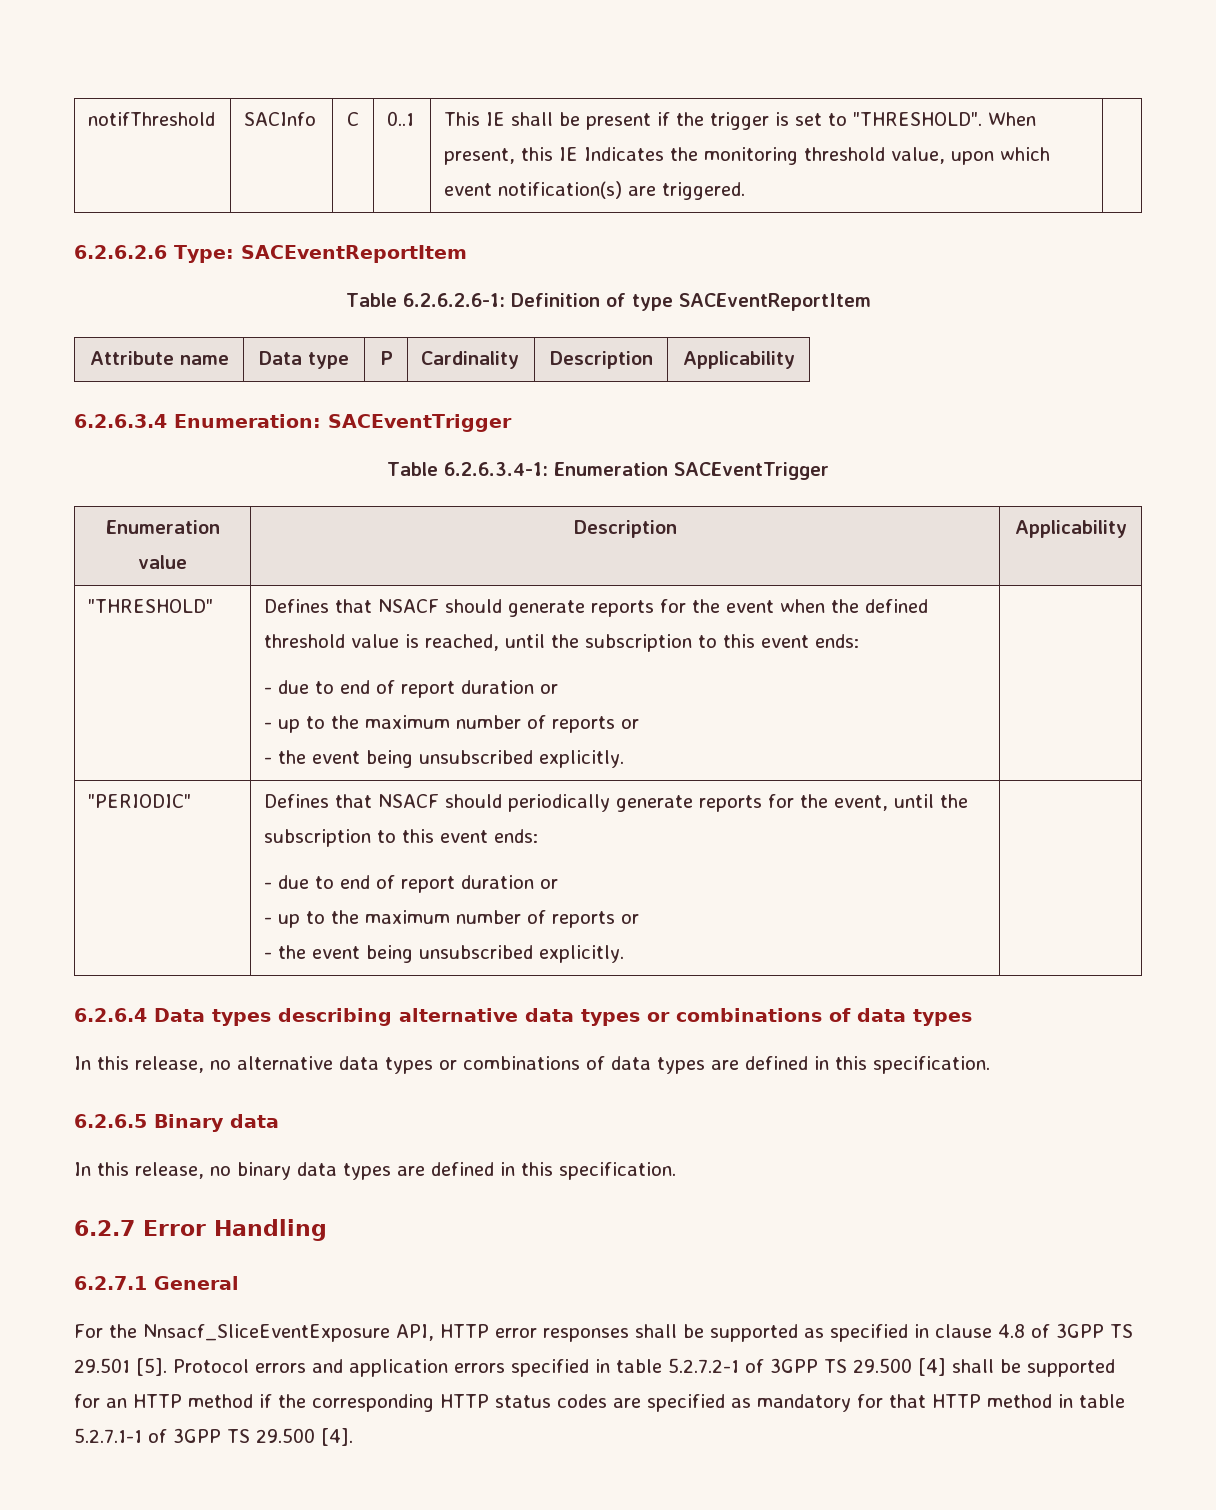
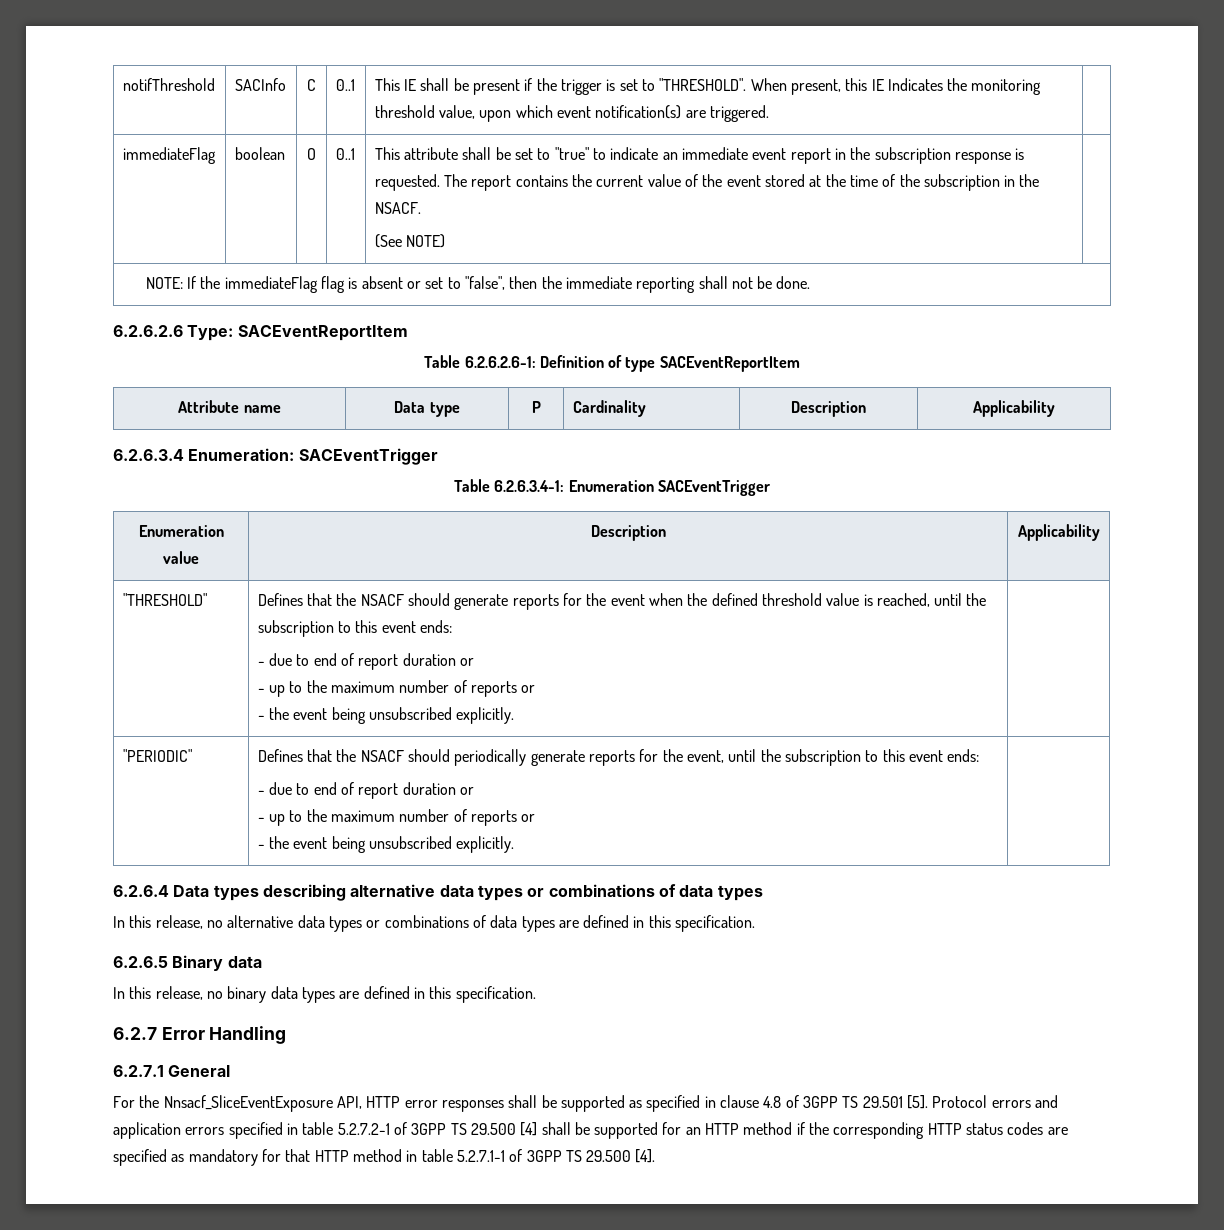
+ immediateFlag | boolean | O | 0..1 | This attribute shall be set to "true" to indicate an immediate event report in the subscription response is requested. The report contains the current value of the event stored at the time of the subscription in the NSACF.
+ (See NOTE) |
+ NOTE: If the immediateFlag flag is absent or set to "false", then the immediate reporting shall not be done.
- Defines that NSACF should generate reports for the event when the defined threshold value is reached, until the subscription to this event ends:
+ Defines that the NSACF should generate reports for the event when the defined threshold value is reached, until the subscription to this event ends:
- Defines that NSACF should periodically generate reports for the event, until the subscription to this event ends:
+ Defines that the NSACF should periodically generate reports for the event, until the subscription to this event ends:

